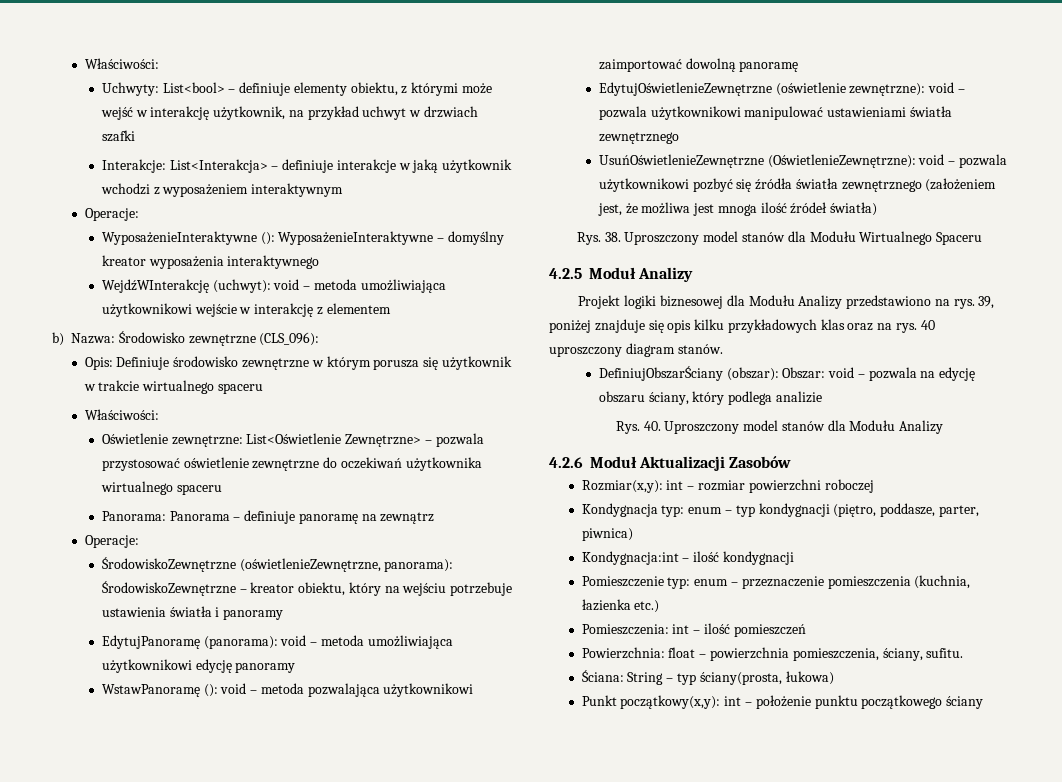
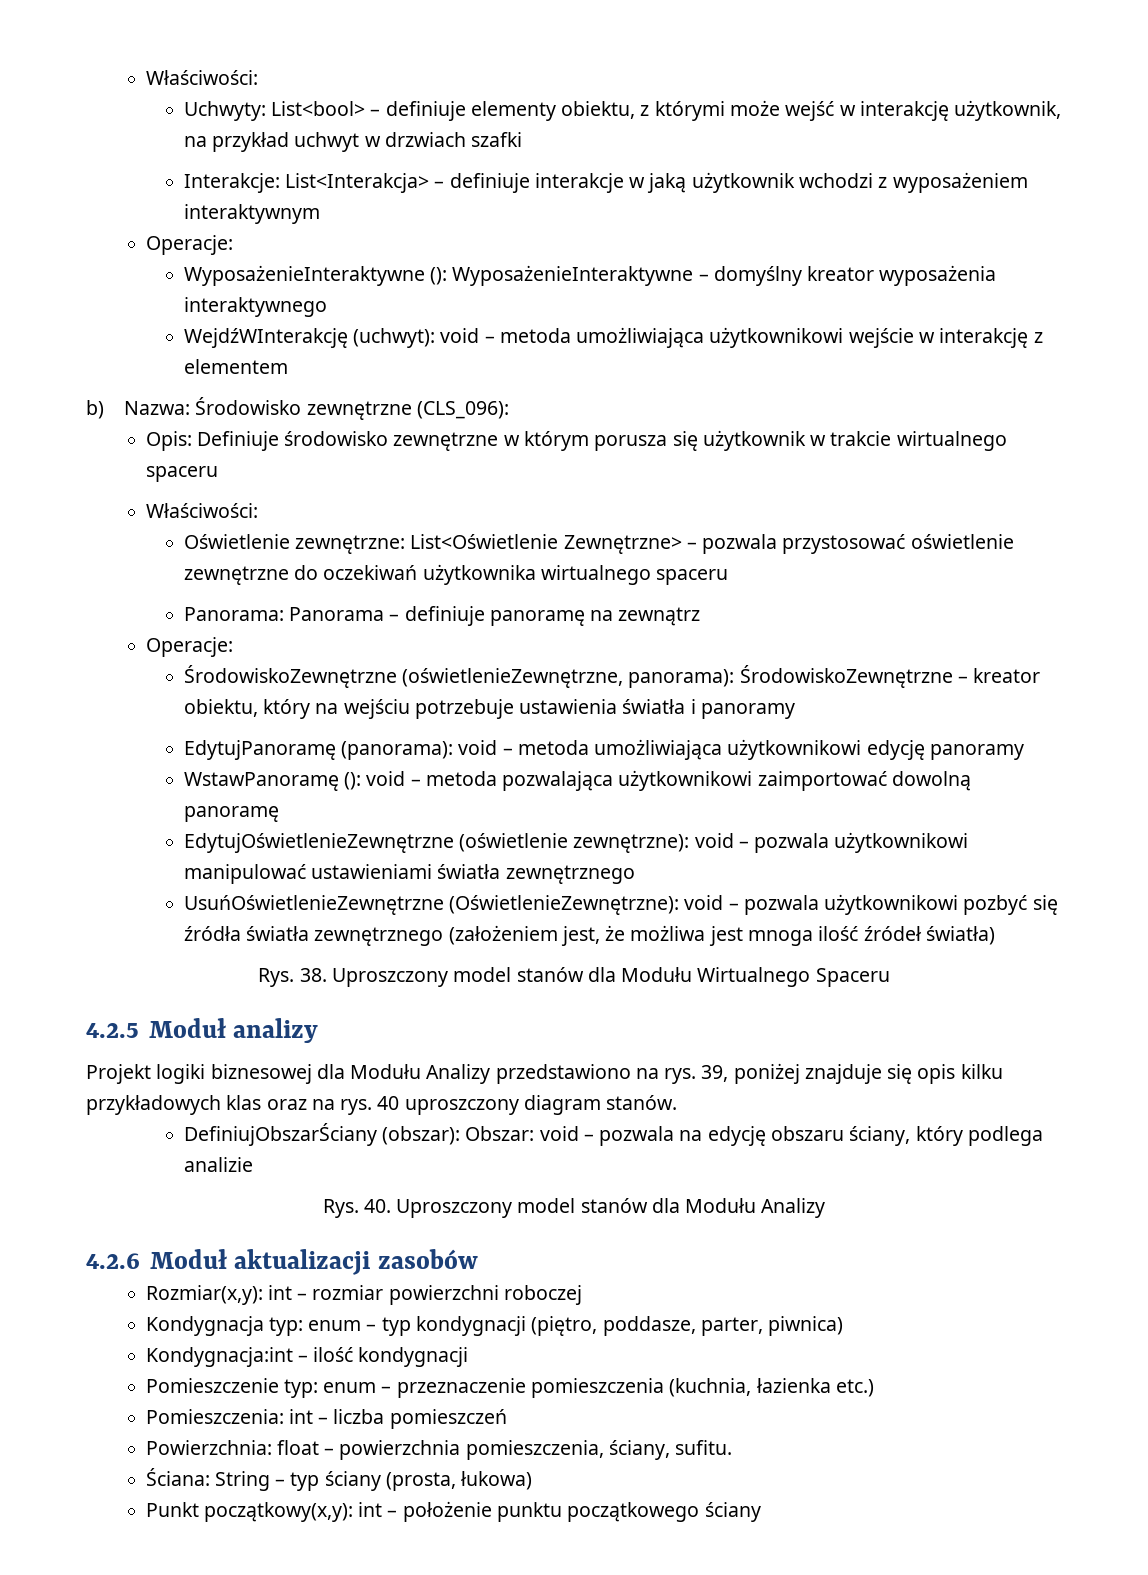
- 4.2.5 Moduł Analizy
+ 4.2.5 Moduł analizy
- 4.2.6 Moduł Aktualizacji Zasobów
+ 4.2.6 Moduł aktualizacji zasobów
- Pomieszczenia: int – ilość pomieszczeń
+ Pomieszczenia: int – liczba pomieszczeń
- Ściana: String – typ ściany(prosta, łukowa)
+ Ściana: String – typ ściany (prosta, łukowa)

